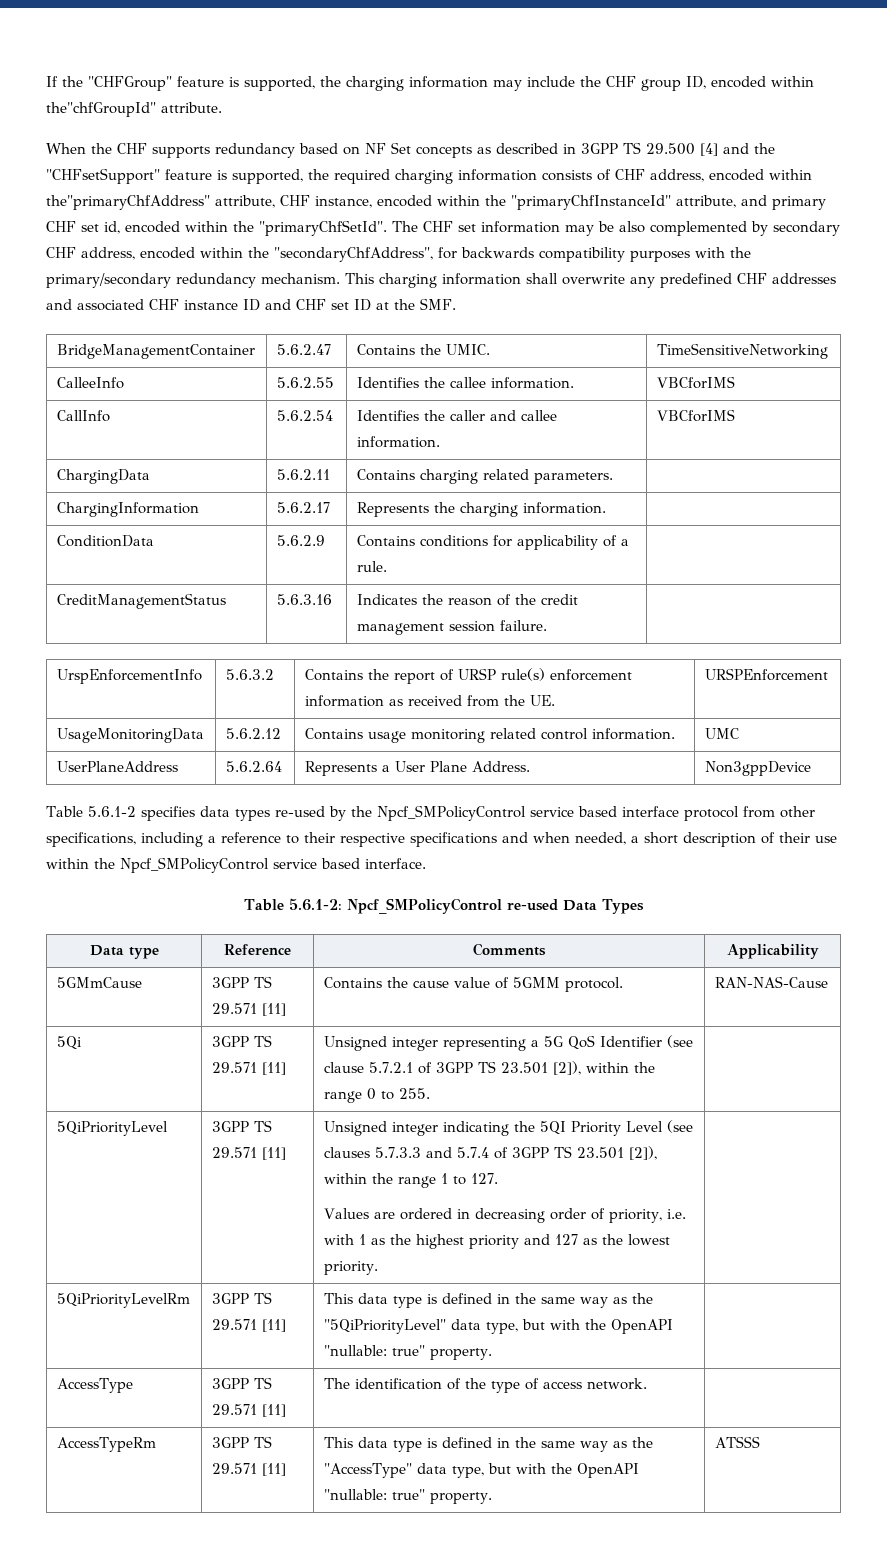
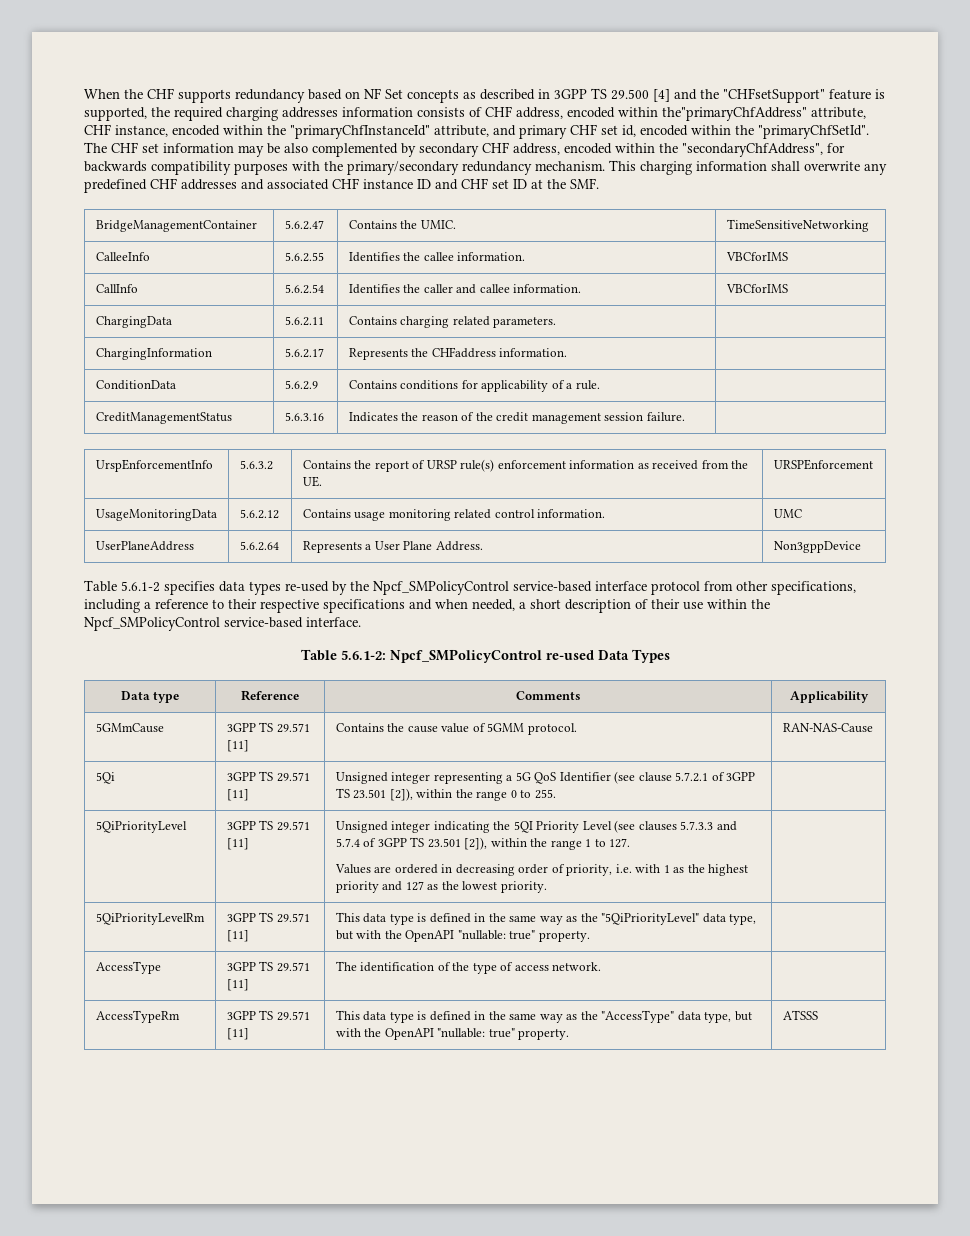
- If the "CHFGroup" feature is supported, the charging information may include the CHF group ID, encoded within the"chfGroupId" attribute.
- When the CHF supports redundancy based on NF Set concepts as described in 3GPP TS 29.500 [4] and the "CHFsetSupport" feature is supported, the required charging information consists of CHF address, encoded within the"primaryChfAddress" attribute, CHF instance, encoded within the "primaryChfInstanceId" attribute, and primary CHF set id, encoded within the "primaryChfSetId".
+ When the CHF supports redundancy based on NF Set concepts as described in 3GPP TS 29.500 [4] and the "CHFsetSupport" feature is supported, the required charging addresses information consists of CHF address, encoded within the"primaryChfAddress" attribute, CHF instance, encoded within the "primaryChfInstanceId" attribute, and primary CHF set id, encoded within the "primaryChfSetId".
- ChargingInformation | 5.6.2.17 | Represents the charging information. |
+ ChargingInformation | 5.6.2.17 | Represents the CHFaddress information. |
- Table 5.6.1-2 specifies data types re-used by the Npcf_SMPolicyControl service based interface protocol from other specifications, including a reference to their respective specifications and when needed, a short description of their use within the Npcf_SMPolicyControl service based interface.
+ Table 5.6.1-2 specifies data types re-used by the Npcf_SMPolicyControl service-based interface protocol from other specifications, including a reference to their respective specifications and when needed, a short description of their use within the Npcf_SMPolicyControl service-based interface.

